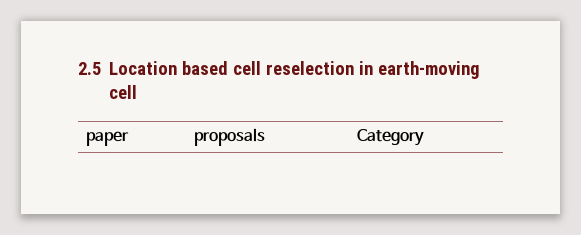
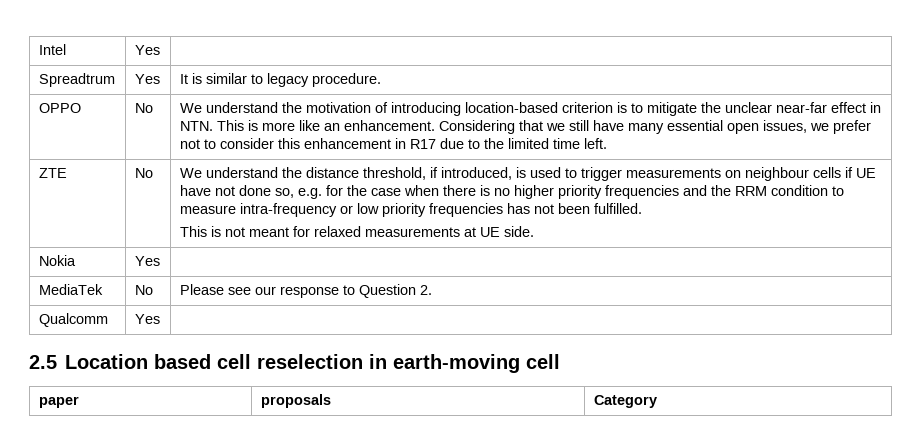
+ Intel | Yes |
+ Spreadtrum | Yes | It is similar to legacy procedure.
+ OPPO | No | We understand the motivation of introducing location-based criterion is to mitigate the unclear near-far effect in NTN. This is more like an enhancement. Considering that we still have many essential open issues, we prefer not to consider this enhancement in R17 due to the limited time left.
+ ZTE | No | We understand the distance threshold, if introduced, is used to trigger measurements on neighbour cells if UE have not done so, e.g. for the case when there is no higher priority frequencies and the RRM condition to measure intra-frequency or low priority frequencies has not been fulfilled.
+ This is not meant for relaxed measurements at UE side.
+ Nokia | Yes |
+ MediaTek | No | Please see our response to Question 2.
+ Qualcomm | Yes |

